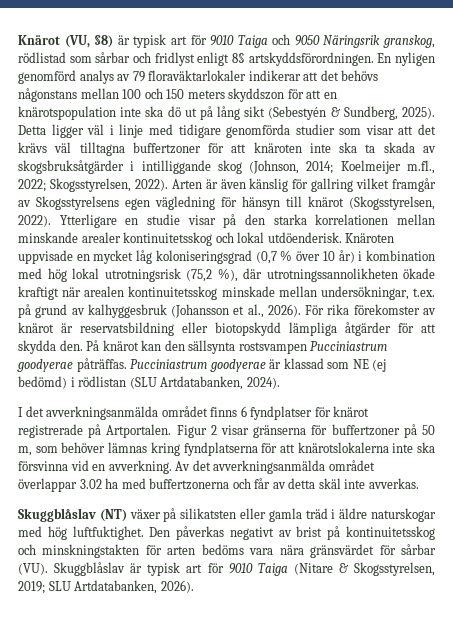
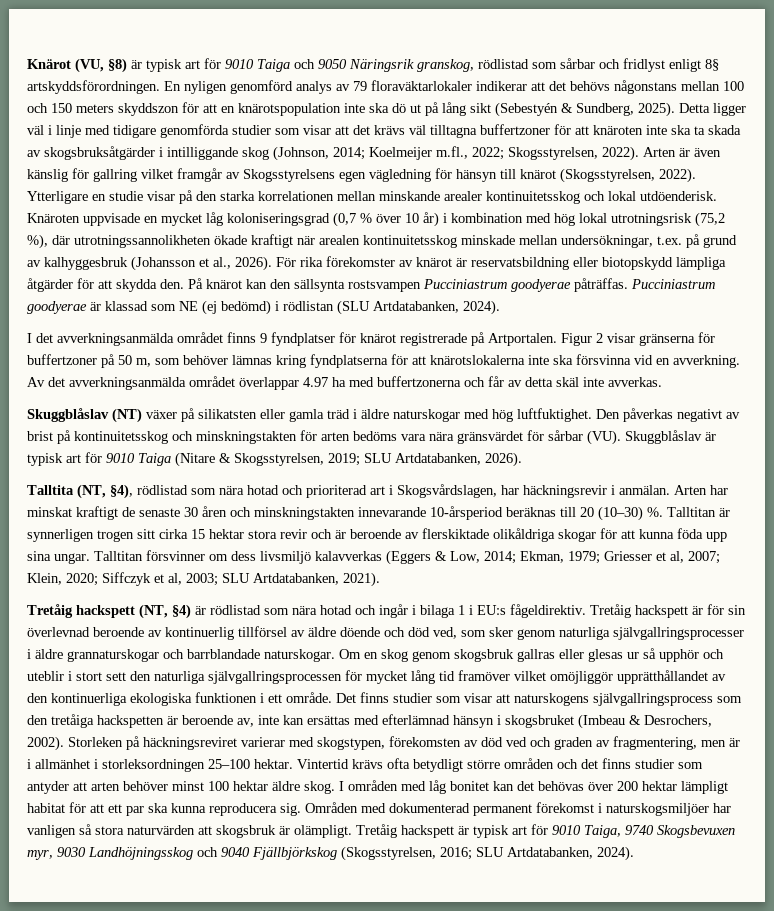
- I det avverkningsanmälda området finns 6 fyndplatser för knärot registrerade på Artportalen.
+ I det avverkningsanmälda området finns 9 fyndplatser för knärot registrerade på Artportalen.
- Av det avverkningsanmälda området överlappar 3.02 ha med buffertzonerna och får av detta skäl inte avverkas.
+ Av det avverkningsanmälda området överlappar 4.97 ha med buffertzonerna och får av detta skäl inte avverkas.
+ Talltita (NT, §4), rödlistad som nära hotad och prioriterad art i Skogsvårdslagen, har häckningsrevir i anmälan. Arten har minskat kraftigt de senaste 30 åren och minskningstakten innevarande 10-årsperiod beräknas till 20 (10–30) %. Talltitan är synnerligen trogen sitt cirka 15 hektar stora revir och är beroende av flerskiktade olikåldriga skogar för att kunna föda upp sina ungar. Talltitan försvinner om dess livsmiljö kalavverkas (Eggers & Low, 2014; Ekman, 1979; Griesser et al, 2007; Klein, 2020; Siffczyk et al, 2003; SLU Artdatabanken, 2021).
+ Tretåig hackspett (NT, §4) är rödlistad som nära hotad och ingår i bilaga 1 i EU:s fågeldirektiv. Tretåig hackspett är för sin överlevnad beroende av kontinuerlig tillförsel av äldre döende och död ved, som sker genom naturliga självgallringsprocesser i äldre grannaturskogar och barrblandade naturskogar. Om en skog genom skogsbruk gallras eller glesas ur så upphör och uteblir i stort sett den naturliga självgallringsprocessen för mycket lång tid framöver vilket omöjliggör upprätthållandet av den kontinuerliga ekologiska funktionen i ett område. Det finns studier som visar att naturskogens självgallringsprocess som den tretåiga hackspetten är beroende av, inte kan ersättas med efterlämnad hänsyn i skogsbruket (Imbeau & Desrochers, 2002). Storleken på häckningsreviret varierar med skogstypen, förekomsten av död ved och graden av fragmentering, men är i allmänhet i storleksordningen 25–100 hektar. Vintertid krävs ofta betydligt större områden och det finns studier som antyder att arten behöver minst 100 hektar äldre skog. I områden med låg bonitet kan det behövas över 200 hektar lämpligt habitat för att ett par ska kunna reproducera sig. Områden med dokumenterad permanent förekomst i naturskogsmiljöer har vanligen så stora naturvärden att skogsbruk är olämpligt. Tretåig hackspett är typisk art för 9010 Taiga, 9740 Skogsbevuxen myr, 9030 Landhöjningsskog och 9040 Fjällbjörkskog (Skogsstyrelsen, 2016; SLU Artdatabanken, 2024).

